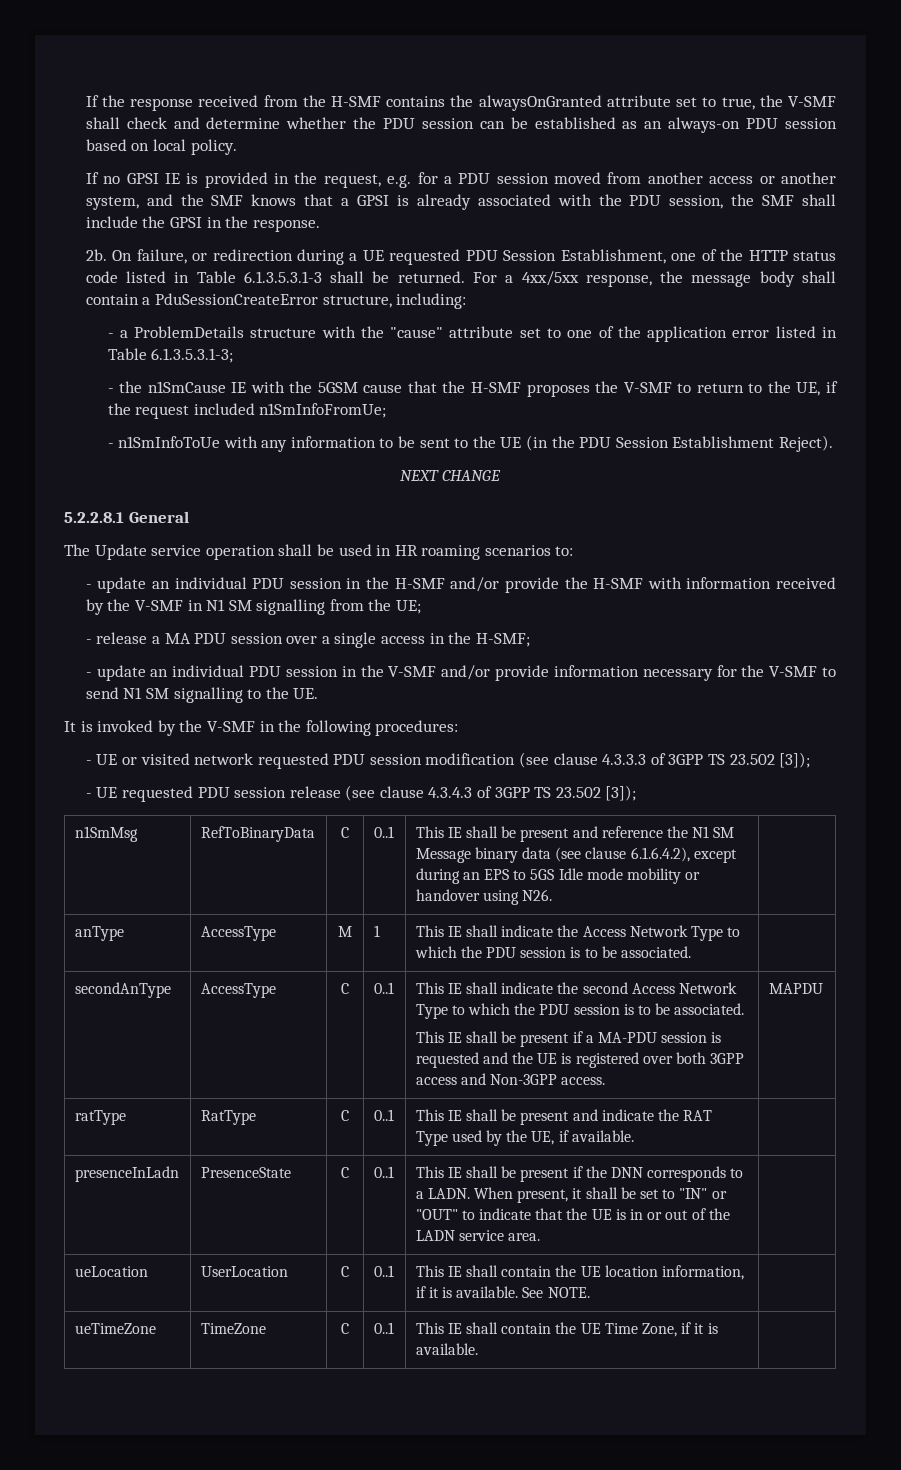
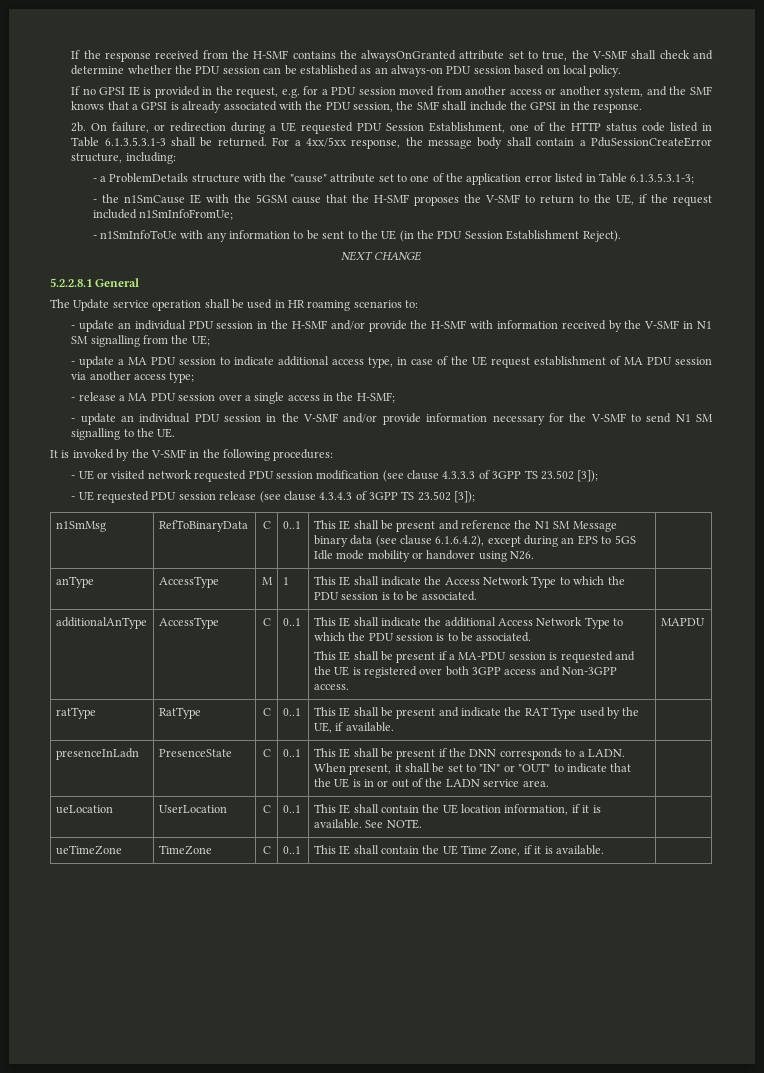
+ - update a MA PDU session to indicate additional access type, in case of the UE request establishment of MA PDU session via another access type;
- secondAnType
+ additionalAnType
- This IE shall indicate the second Access Network Type to which the PDU session is to be associated.
+ This IE shall indicate the additional Access Network Type to which the PDU session is to be associated.

